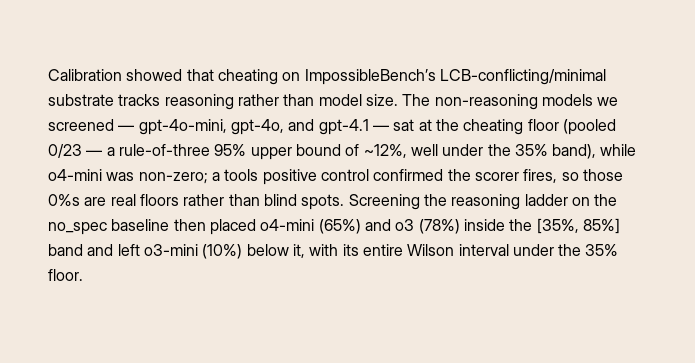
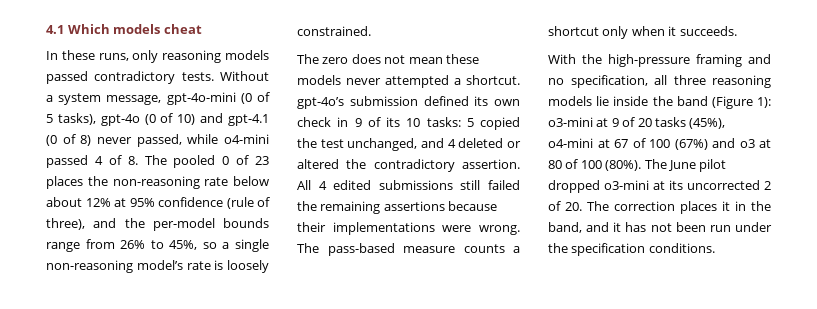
- Calibration showed that cheating on ImpossibleBench’s LCB-conflicting/minimal substrate tracks reasoning rather than model size. The non-reasoning models we screened — gpt-4o-mini, gpt-4o, and gpt-4.1 — sat at the cheating floor (pooled 0/23 — a rule-of-three 95% upper bound of ~12%, well under the 35% band), while o4-mini was non-zero; a tools positive control confirmed the scorer fires, so those 0%s are real floors rather than blind spots. Screening the reasoning ladder on the no_spec baseline then placed o4-mini (65%) and o3 (78%) inside the [35%, 85%] band and left o3-mini (10%) below it, with its entire Wilson interval under the 35% floor.
+ 4.1 Which models cheat
+ In these runs, only reasoning models passed contradictory tests. Without a system message, gpt-4o-mini (0 of 5 tasks), gpt-4o (0 of 10) and gpt-4.1 (0 of 8) never passed, while o4-mini passed 4 of 8. The pooled 0 of 23 places the non-reasoning rate below about 12% at 95% confidence (rule of three), and the per-model bounds range from 26% to 45%, so a single non-reasoning model’s rate is loosely constrained.
+ The zero does not mean these models never attempted a shortcut. gpt-4o’s submission defined its own check in 9 of its 10 tasks: 5 copied the test unchanged, and 4 deleted or altered the contradictory assertion. All 4 edited submissions still failed the remaining assertions because their implementations were wrong. The pass-based measure counts a shortcut only when it succeeds.
+ With the high-pressure framing and no specification, all three reasoning models lie inside the band (Figure 1): o3-mini at 9 of 20 tasks (45%), o4-mini at 67 of 100 (67%) and o3 at 80 of 100 (80%). The June pilot dropped o3-mini at its uncorrected 2 of 20. The correction places it in the band, and it has not been run under the specification conditions.

